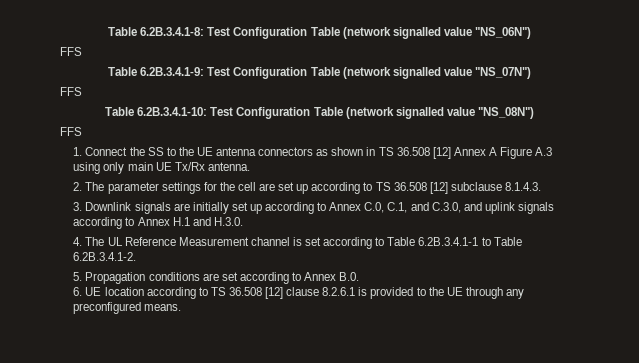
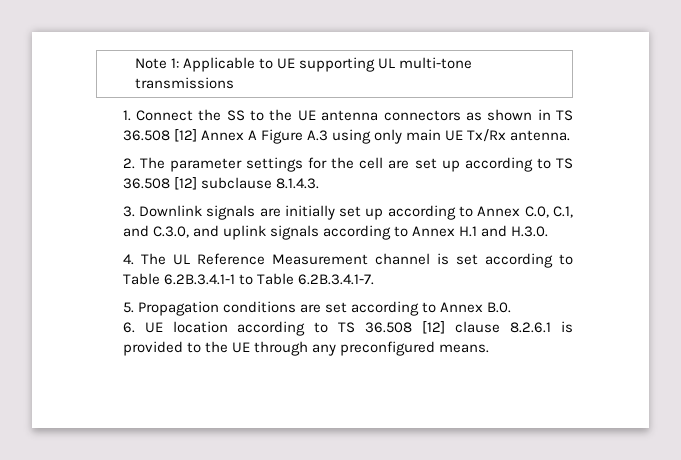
- Table 6.2B.3.4.1-8: Test Configuration Table (network signalled value "NS_06N")
- FFS
- Table 6.2B.3.4.1-9: Test Configuration Table (network signalled value "NS_07N")
- FFS
- Table 6.2B.3.4.1-10: Test Configuration Table (network signalled value "NS_08N")
- FFS
+ Note 1: Applicable to UE supporting UL multi-tone transmissions
- 4. The UL Reference Measurement channel is set according to Table 6.2B.3.4.1-1 to Table 6.2B.3.4.1-2.
+ 4. The UL Reference Measurement channel is set according to Table 6.2B.3.4.1-1 to Table 6.2B.3.4.1-7.

